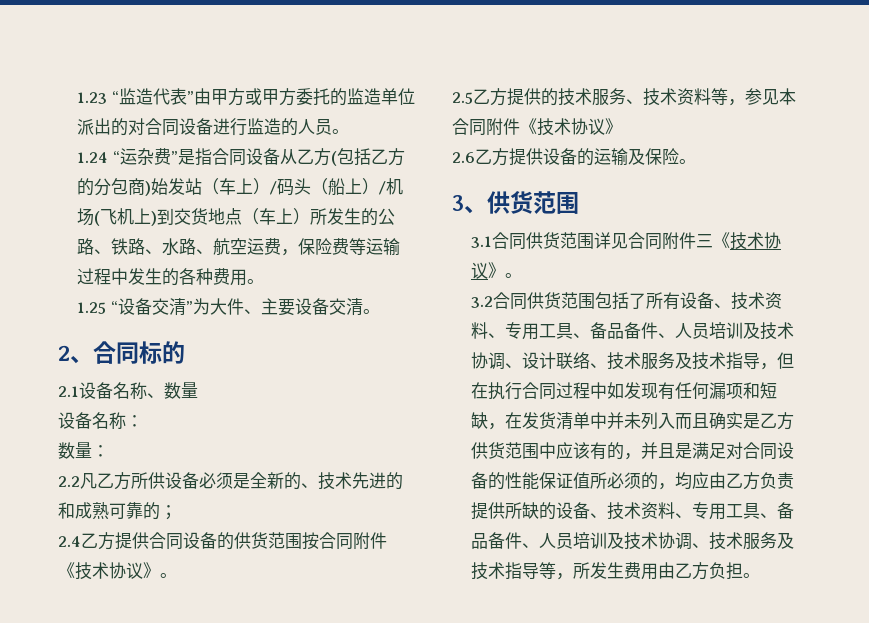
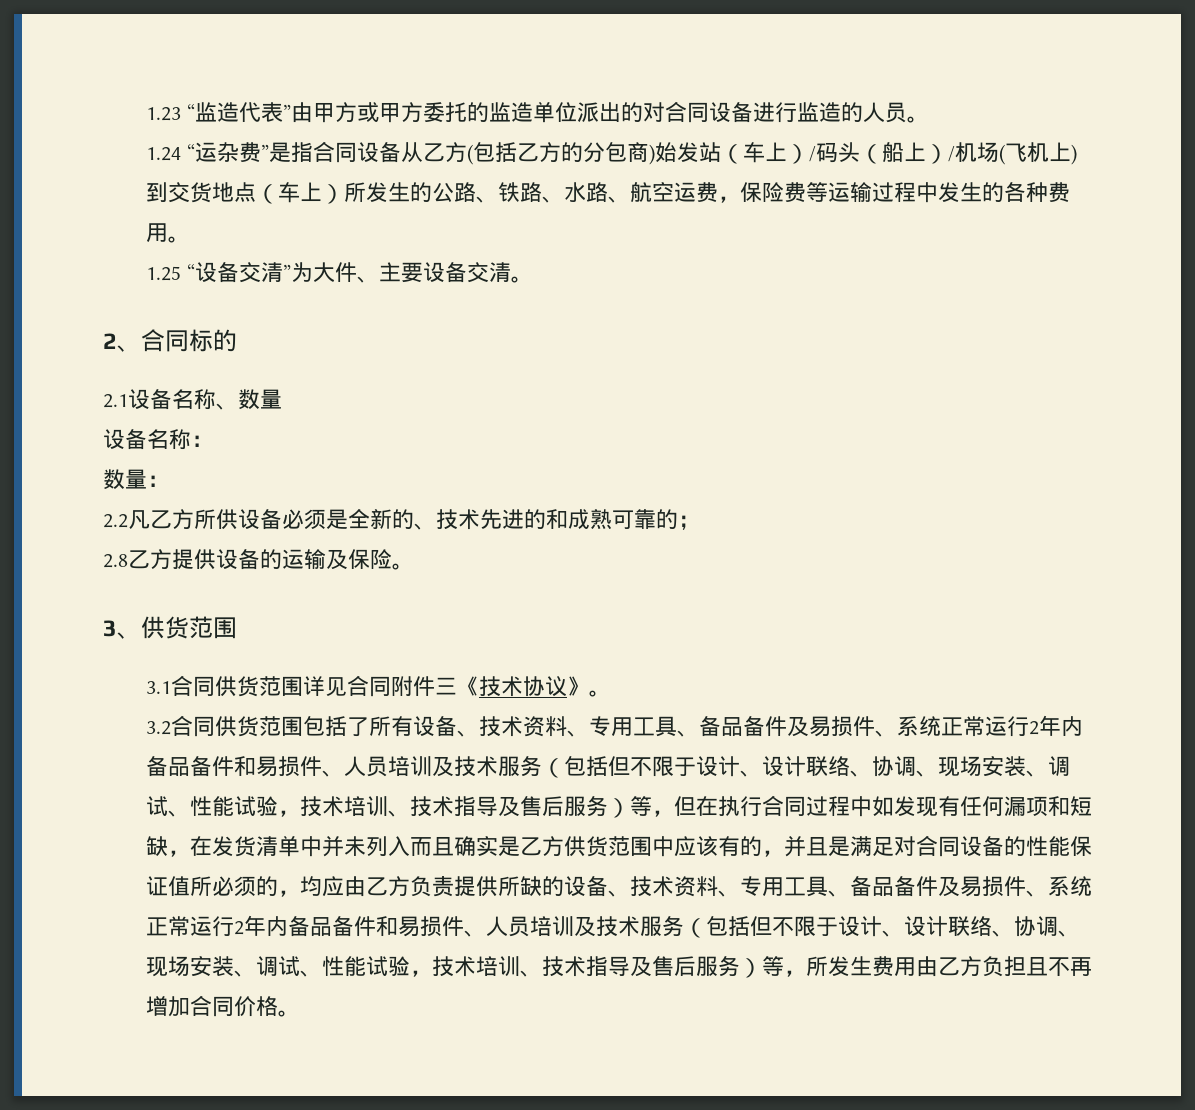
- 2.4乙方提供合同设备的供货范围按合同附件《技术协议》。
- 2.5乙方提供的技术服务、技术资料等，参见本合同附件《技术协议》
- 2.6乙方提供设备的运输及保险。
+ 2.8乙方提供设备的运输及保险。
- 3.2合同供货范围包括了所有设备、技术资料、专用工具、备品备件、人员培训及技术协调、设计联络、技术服务及技术指导，但在执行合同过程中如发现有任何漏项和短缺，在发货清单中并未列入而且确实是乙方供货范围中应该有的，并且是满足对合同设备的性能保证值所必须的，均应由乙方负责提供所缺的设备、技术资料、专用工具、备品备件、人员培训及技术协调、技术服务及技术指导等，所发生费用由乙方负担。
+ 3.2合同供货范围包括了所有设备、技术资料、专用工具、备品备件及易损件、系统正常运行2年内备品备件和易损件、人员培训及技术服务（包括但不限于设计、设计联络、协调、现场安装、调试、性能试验，技术培训、技术指导及售后服务）等，但在执行合同过程中如发现有任何漏项和短缺，在发货清单中并未列入而且确实是乙方供货范围中应该有的，并且是满足对合同设备的性能保证值所必须的，均应由乙方负责提供所缺的设备、技术资料、专用工具、备品备件及易损件、系统正常运行2年内备品备件和易损件、人员培训及技术服务（包括但不限于设计、设计联络、协调、现场安装、调试、性能试验，技术培训、技术指导及售后服务）等，所发生费用由乙方负担且不再增加合同价格。

